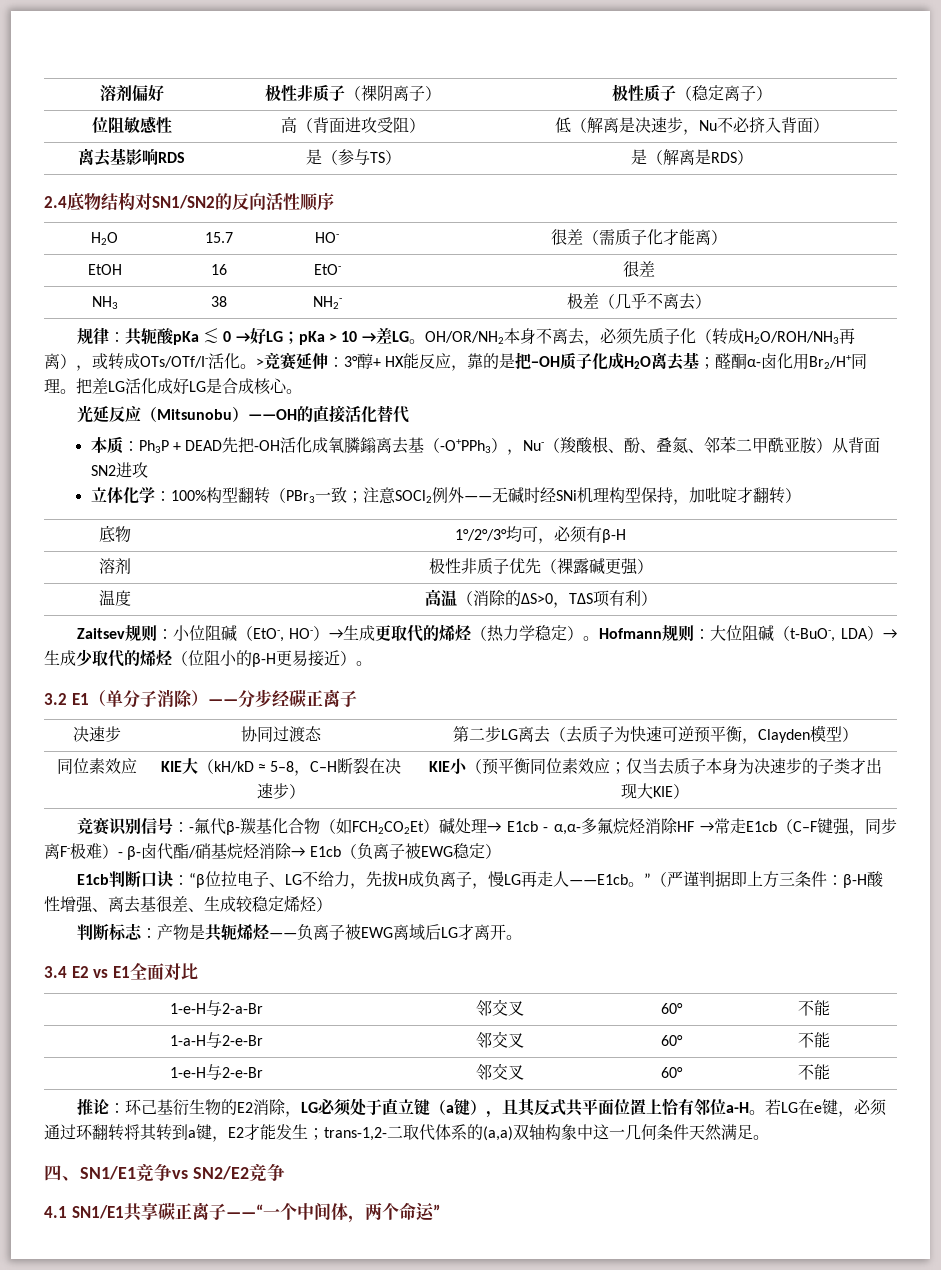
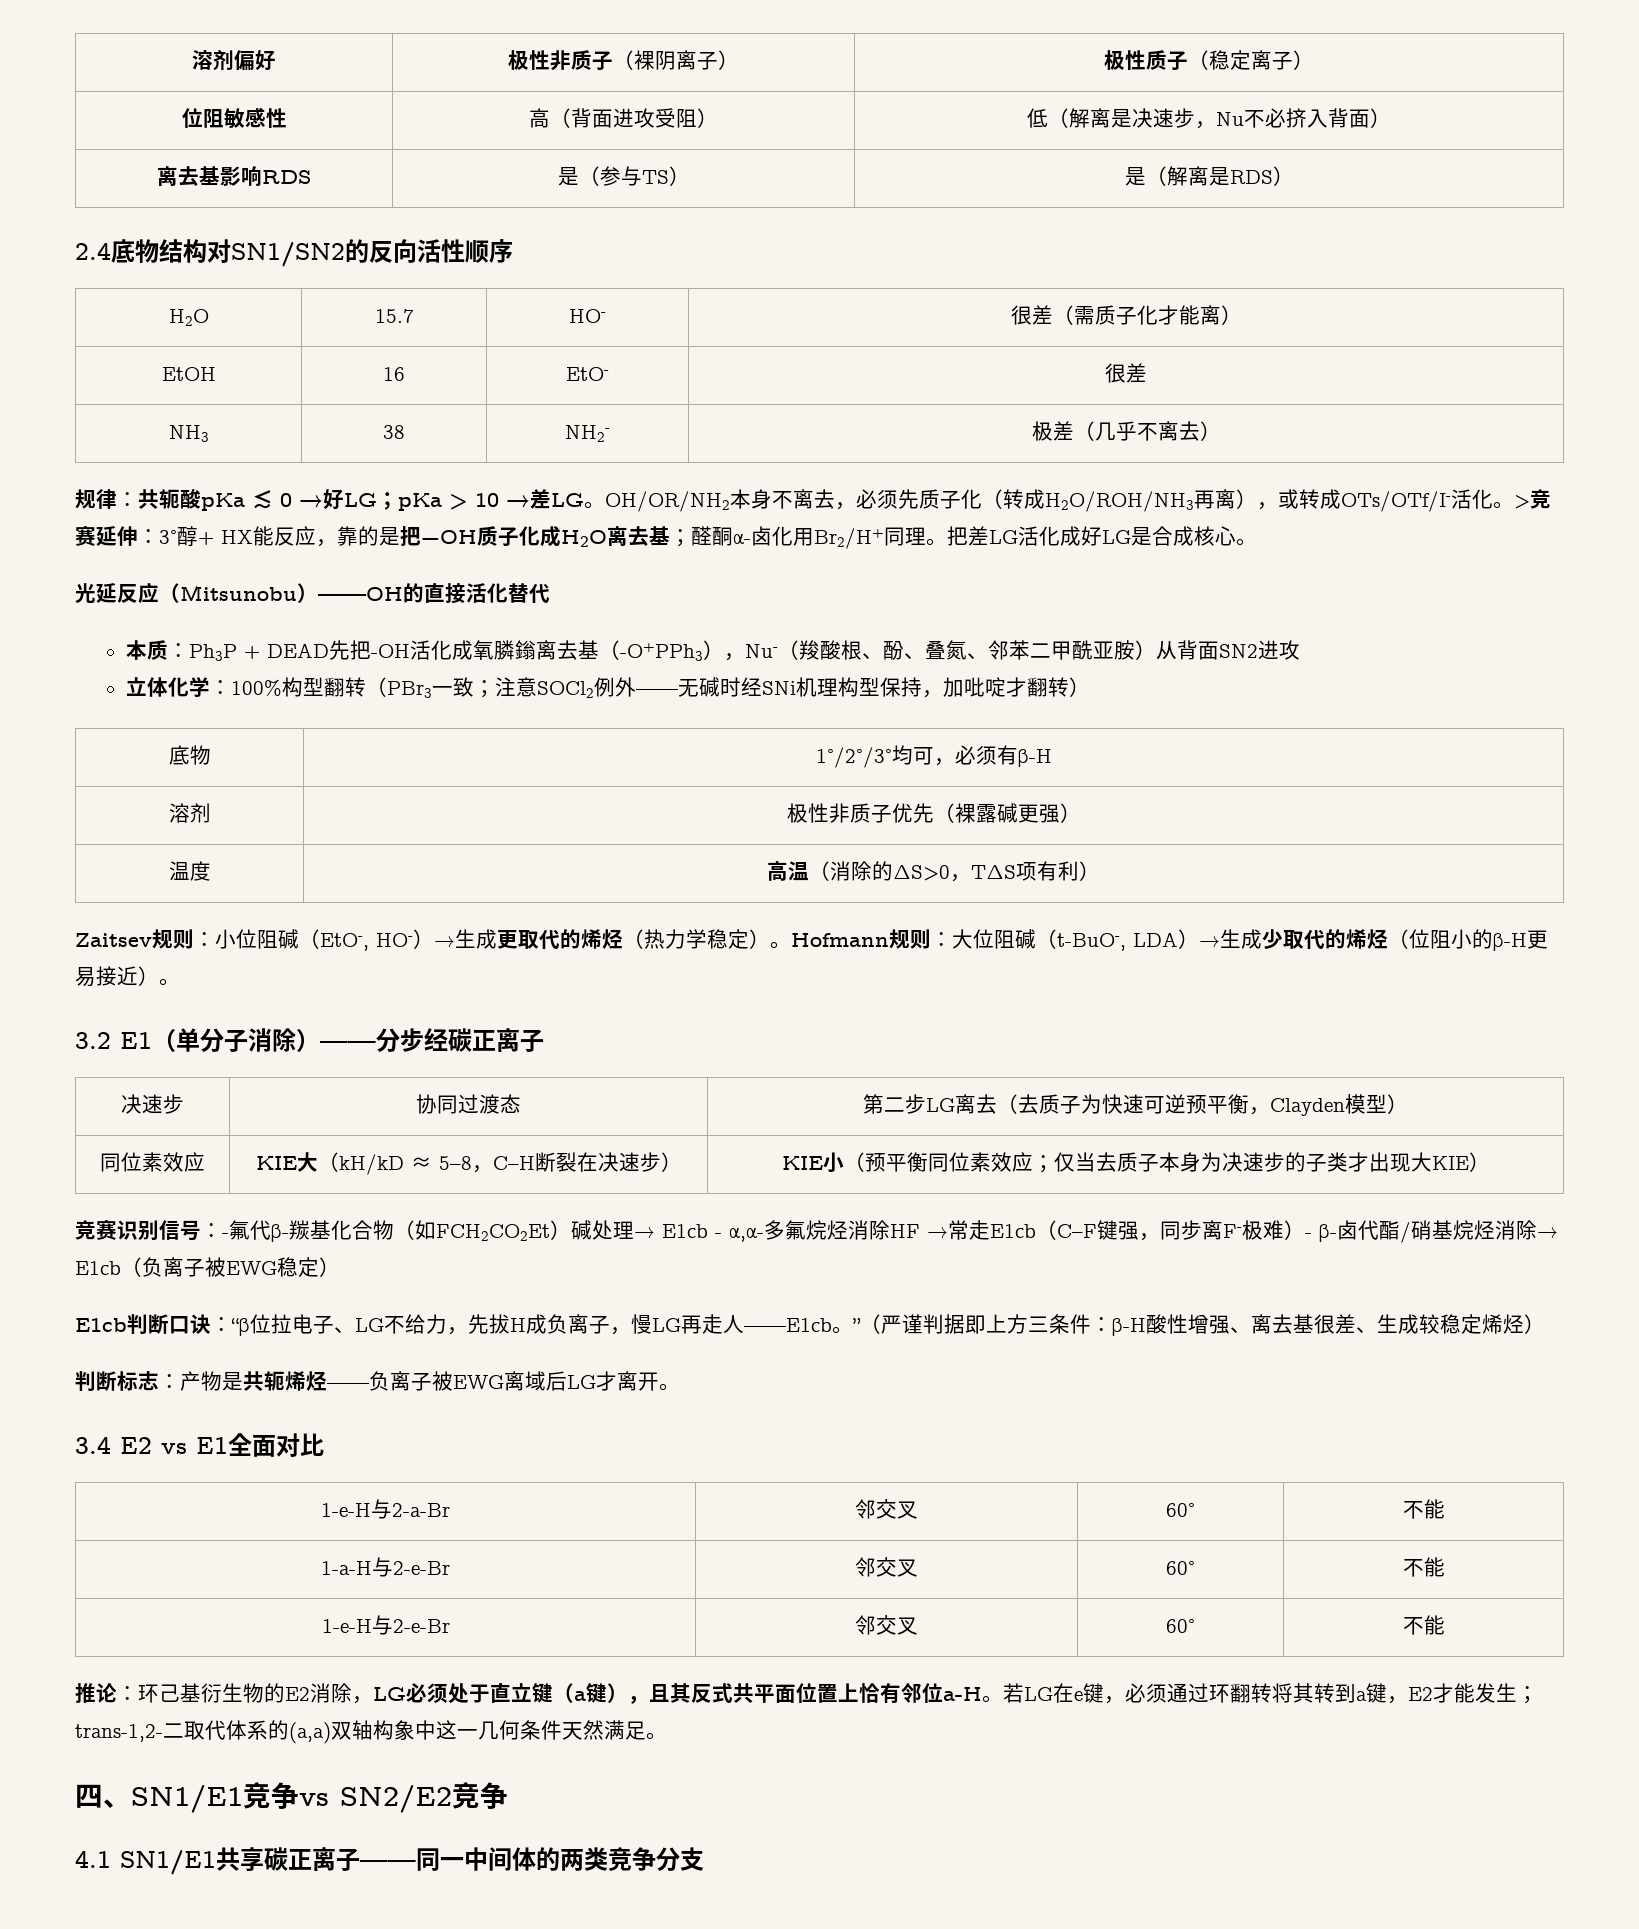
- 4.1 SN1/E1共享碳正离子——“一个中间体，两个命运”
+ 4.1 SN1/E1共享碳正离子——同一中间体的两类竞争分支

